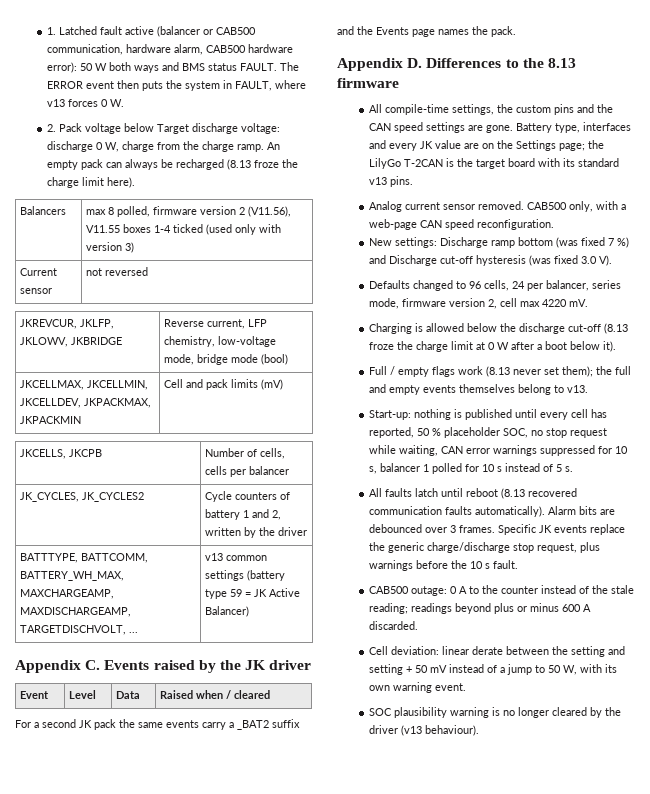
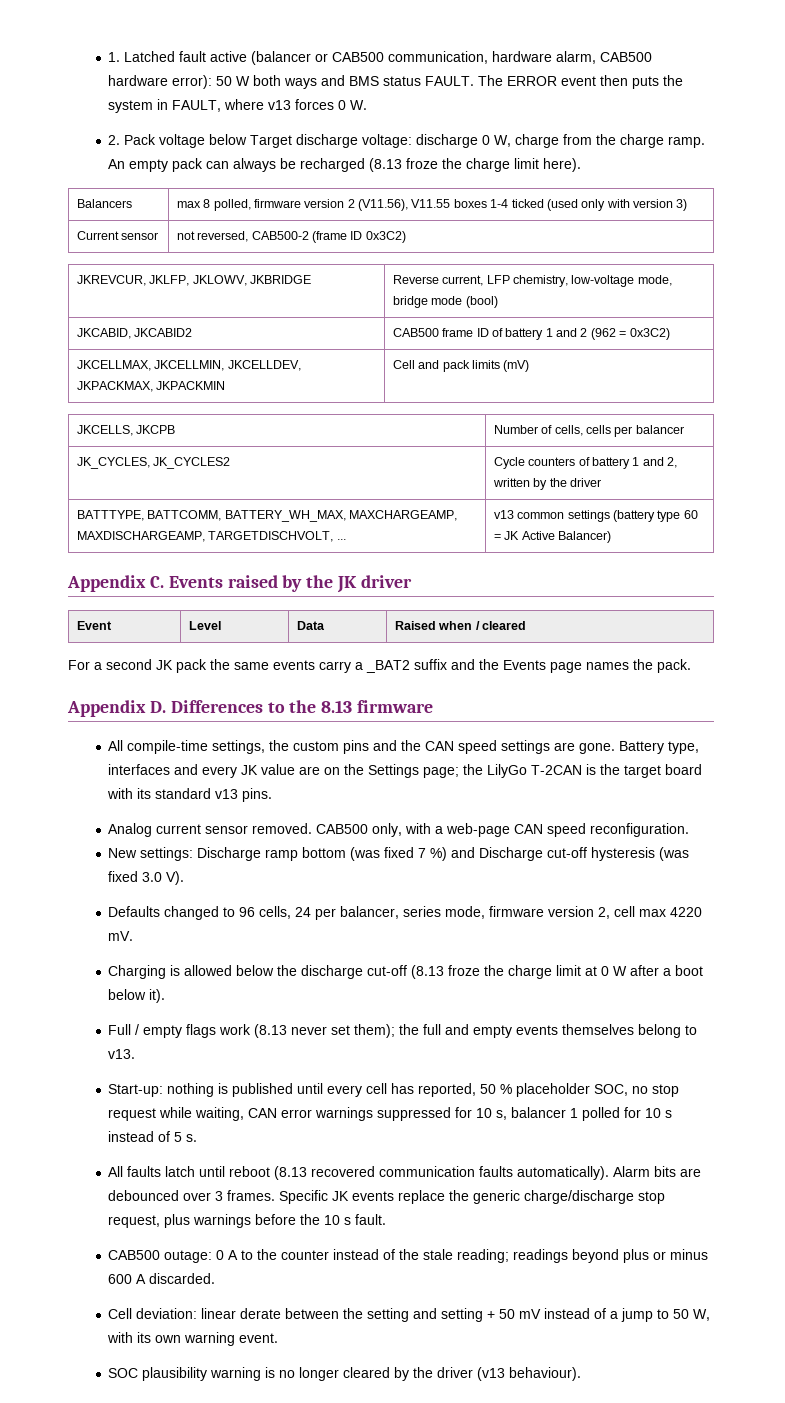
- Current sensor | not reversed
+ Current sensor | not reversed, CAB500-2 (frame ID 0x3C2)
+ JKCABID, JKCABID2 | CAB500 frame ID of battery 1 and 2 (962 = 0x3C2)
- BATTTYPE, BATTCOMM, BATTERY_WH_MAX, MAXCHARGEAMP, MAXDISCHARGEAMP, TARGETDISCHVOLT, ... | v13 common settings (battery type 59 = JK Active Balancer)
+ BATTTYPE, BATTCOMM, BATTERY_WH_MAX, MAXCHARGEAMP, MAXDISCHARGEAMP, TARGETDISCHVOLT, ... | v13 common settings (battery type 60 = JK Active Balancer)

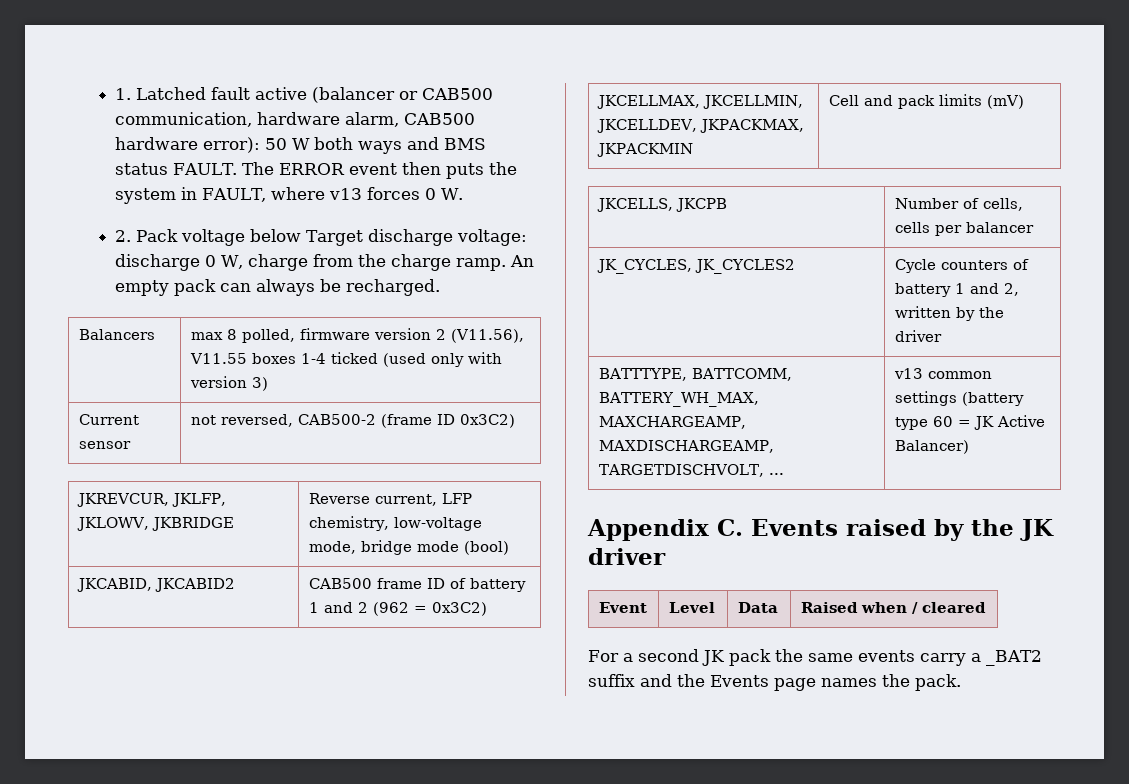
- An empty pack can always be recharged (8.13 froze the charge limit here).
+ An empty pack can always be recharged.
- Appendix D. Differences to the 8.13 firmware
- All compile-time settings, the custom pins and the CAN speed settings are gone. Battery type, interfaces and every JK value are on the Settings page; the LilyGo T-2CAN is the target board with its standard v13 pins.
- Analog current sensor removed. CAB500 only, with a web-page CAN speed reconfiguration.
- New settings: Discharge ramp bottom (was fixed 7 %) and Discharge cut-off hysteresis (was fixed 3.0 V).
- Defaults changed to 96 cells, 24 per balancer, series mode, firmware version 2, cell max 4220 mV.
- Charging is allowed below the discharge cut-off (8.13 froze the charge limit at 0 W after a boot below it).
- Full / empty flags work (8.13 never set them); the full and empty events themselves belong to v13.
- Start-up: nothing is published until every cell has reported, 50 % placeholder SOC, no stop request while waiting, CAN error warnings suppressed for 10 s, balancer 1 polled for 10 s instead of 5 s.
- All faults latch until reboot (8.13 recovered communication faults automatically). Alarm bits are debounced over 3 frames. Specific JK events replace the generic charge/discharge stop request, plus warnings before the 10 s fault.
- CAB500 outage: 0 A to the counter instead of the stale reading; readings beyond plus or minus 600 A discarded.
- Cell deviation: linear derate between the setting and setting + 50 mV instead of a jump to 50 W, with its own warning event.
- SOC plausibility warning is no longer cleared by the driver (v13 behaviour).

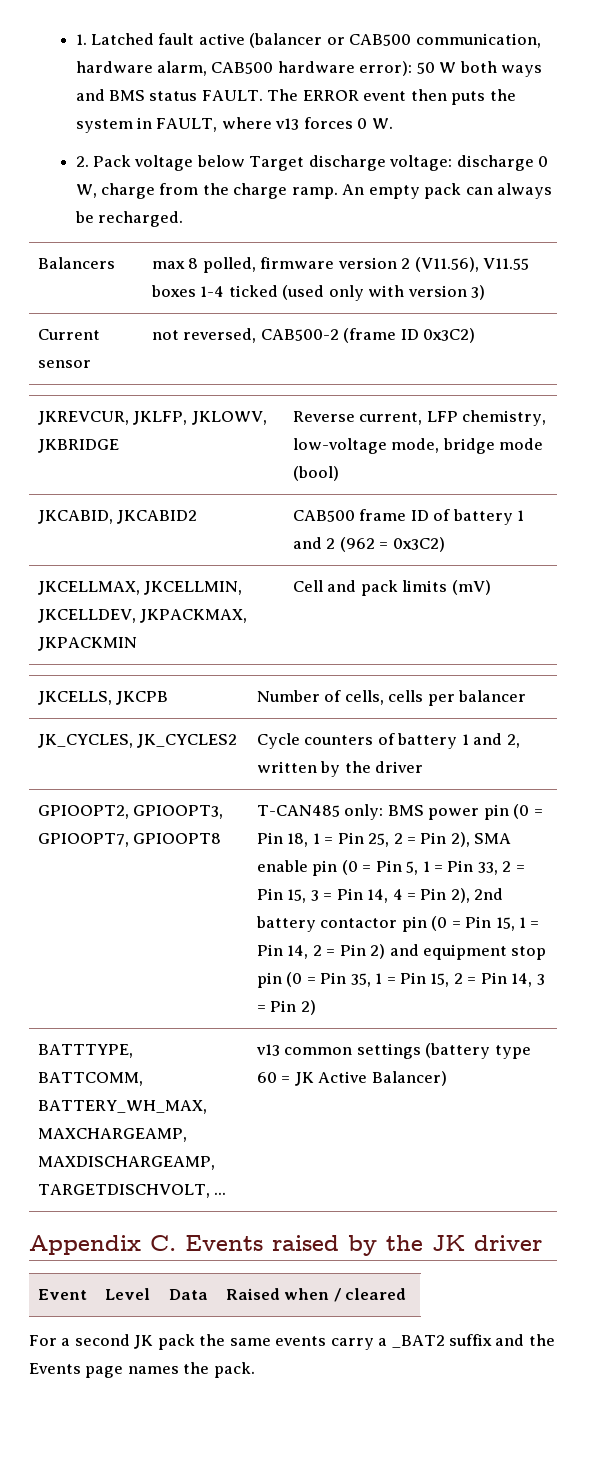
+ GPIOOPT2, GPIOOPT3, GPIOOPT7, GPIOOPT8 | T-CAN485 only: BMS power pin (0 = Pin 18, 1 = Pin 25, 2 = Pin 2), SMA enable pin (0 = Pin 5, 1 = Pin 33, 2 = Pin 15, 3 = Pin 14, 4 = Pin 2), 2nd battery contactor pin (0 = Pin 15, 1 = Pin 14, 2 = Pin 2) and equipment stop pin (0 = Pin 35, 1 = Pin 15, 2 = Pin 14, 3 = Pin 2)

